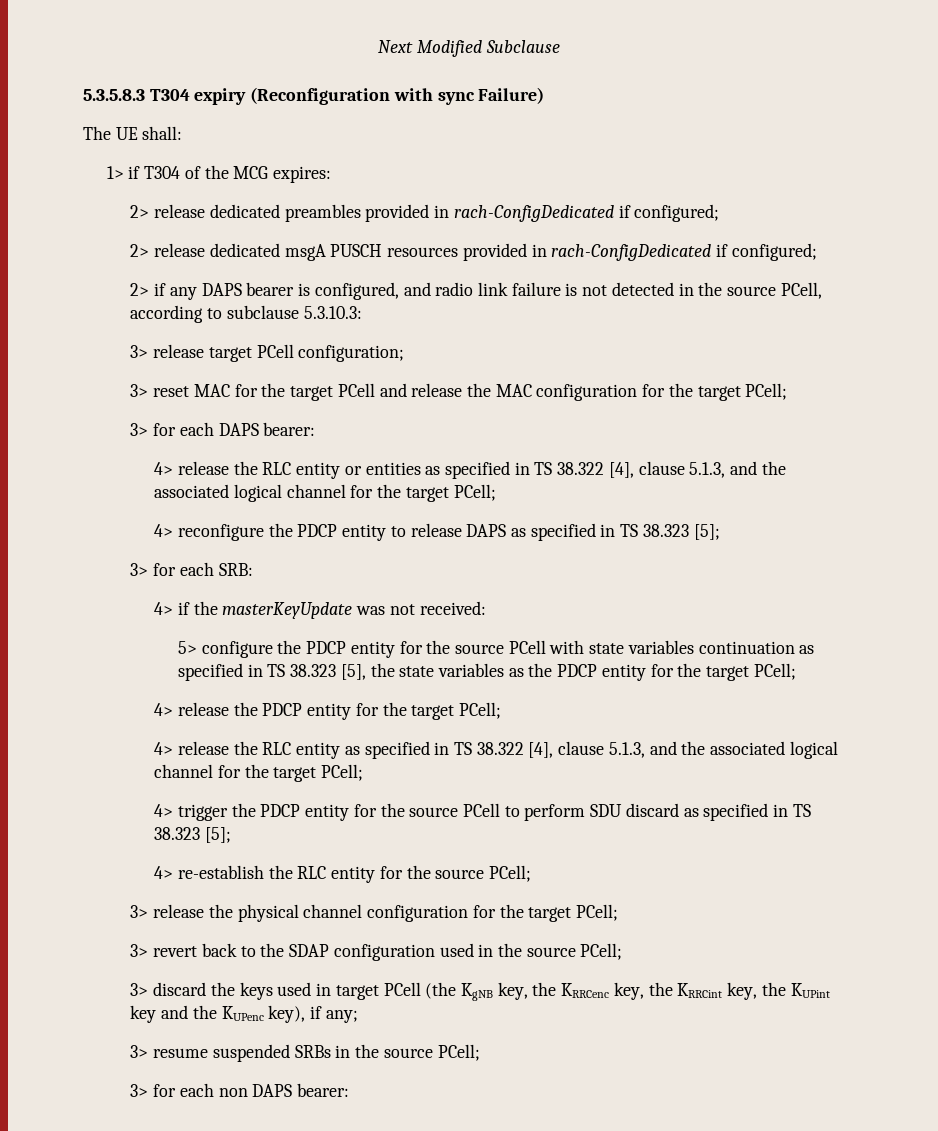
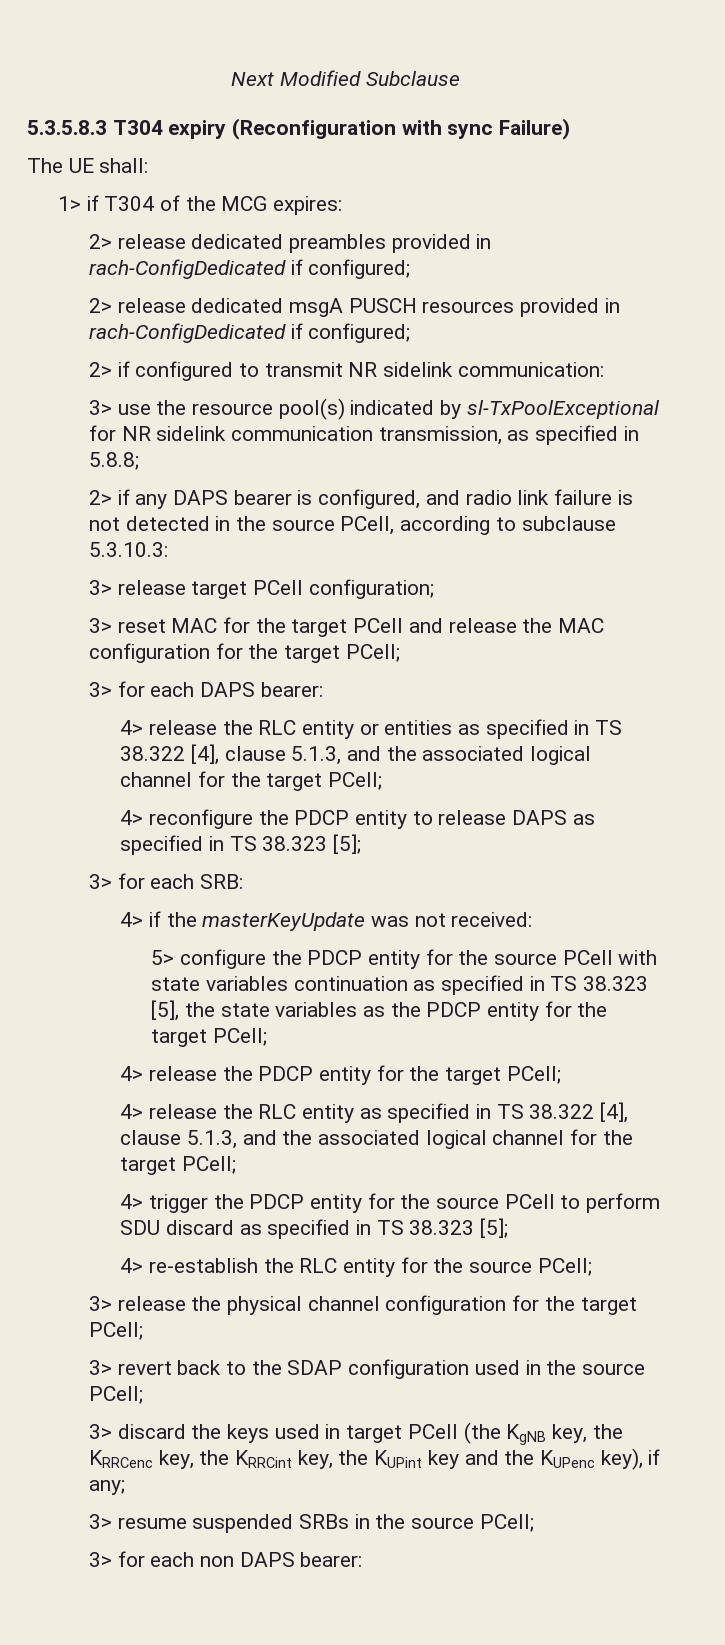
+ 2> if configured to transmit NR sidelink communication:
+ 3> use the resource pool(s) indicated by sl-TxPoolExceptional for NR sidelink communication transmission, as specified in 5.8.8;

